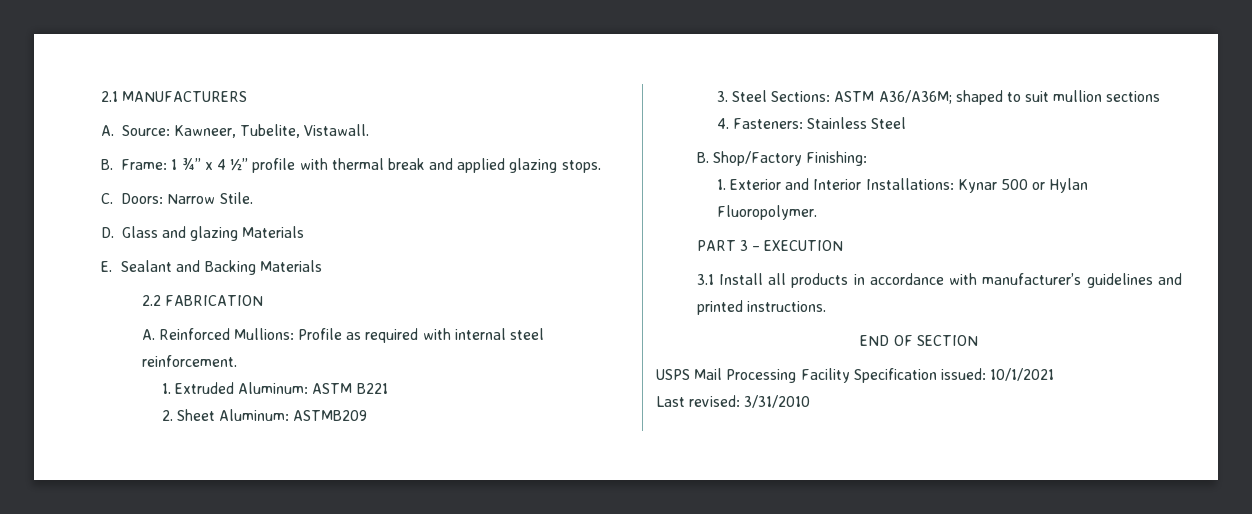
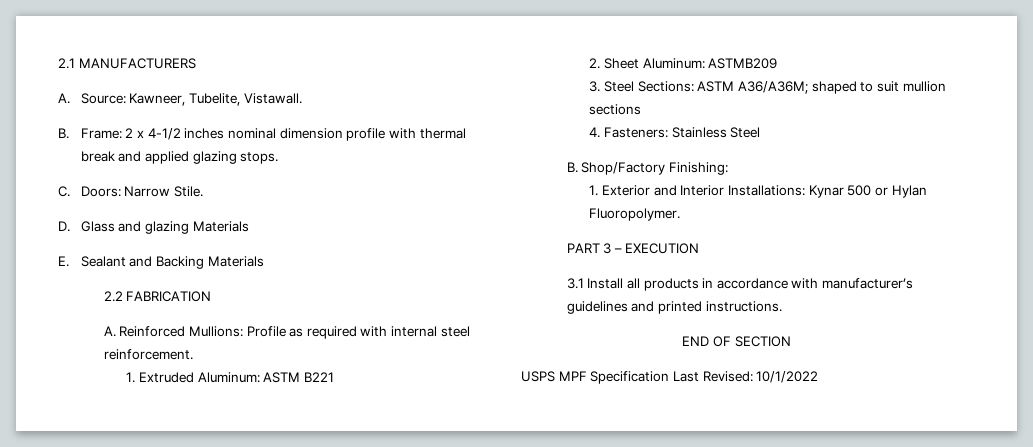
- B. Frame: 1 ¾” x 4 ½” profile with thermal break and applied glazing stops.
+ B. Frame: 2 x 4-1/2 inches nominal dimension profile with thermal break and applied glazing stops.
- USPS Mail Processing Facility Specification issued: 10/1/2021
- Last revised: 3/31/2010
+ USPS MPF Specification Last Revised: 10/1/2022

